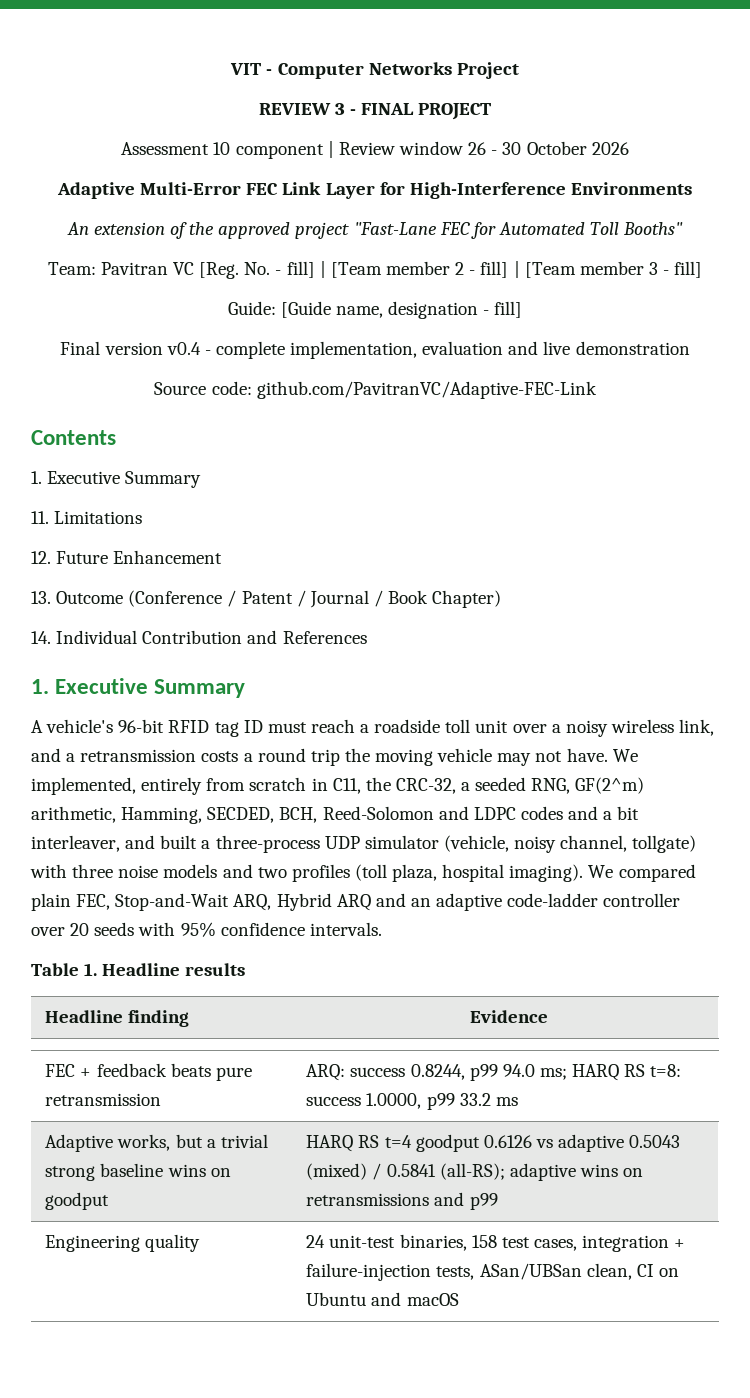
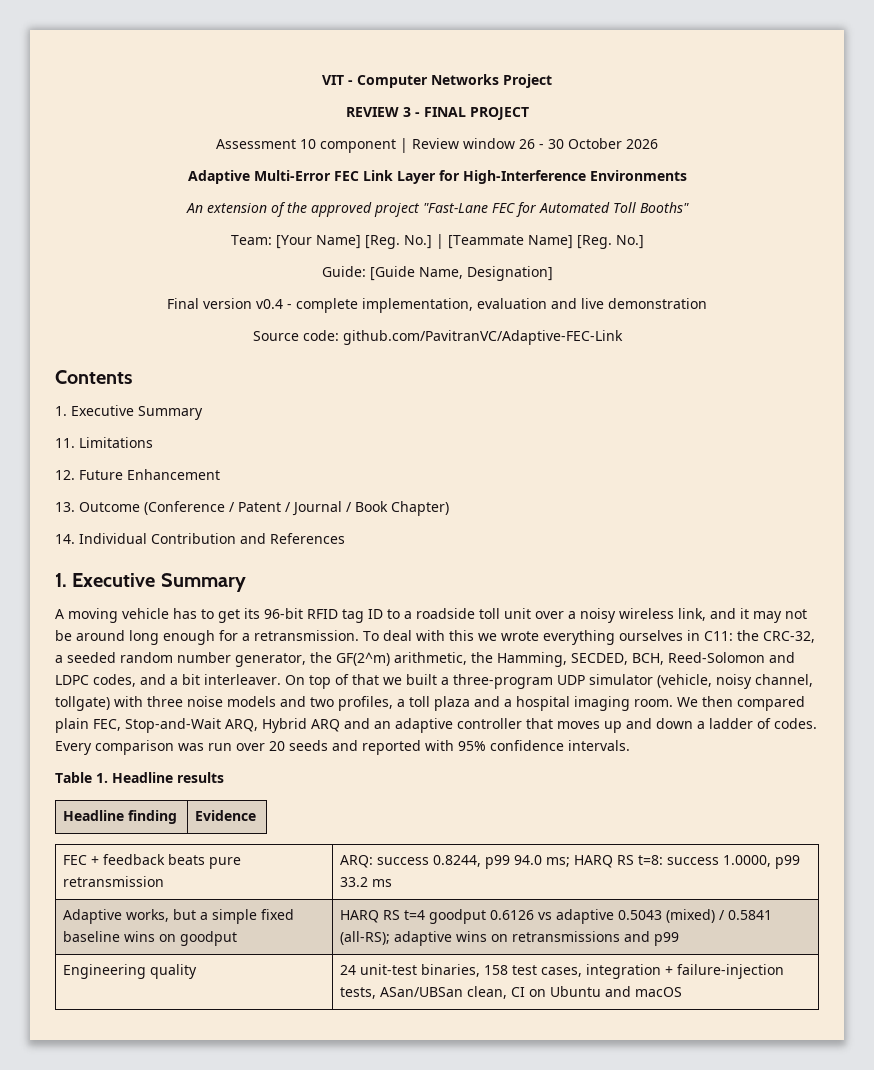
- Team: Pavitran VC [Reg. No. - fill] | [Team member 2 - fill] | [Team member 3 - fill]
- Guide: [Guide name, designation - fill]
+ Team: [Your Name] [Reg. No.] | [Teammate Name] [Reg. No.]
+ Guide: [Guide Name, Designation]
- A vehicle's 96-bit RFID tag ID must reach a roadside toll unit over a noisy wireless link, and a retransmission costs a round trip the moving vehicle may not have. We implemented, entirely from scratch in C11, the CRC-32, a seeded RNG, GF(2^m) arithmetic, Hamming, SECDED, BCH, Reed-Solomon and LDPC codes and a bit interleaver, and built a three-process UDP simulator (vehicle, noisy channel, tollgate) with three noise models and two profiles (toll plaza, hospital imaging). We compared plain FEC, Stop-and-Wait ARQ, Hybrid ARQ and an adaptive code-ladder controller over 20 seeds with 95% confidence intervals.
+ A moving vehicle has to get its 96-bit RFID tag ID to a roadside toll unit over a noisy wireless link, and it may not be around long enough for a retransmission. To deal with this we wrote everything ourselves in C11: the CRC-32, a seeded random number generator, the GF(2^m) arithmetic, the Hamming, SECDED, BCH, Reed-Solomon and LDPC codes, and a bit interleaver. On top of that we built a three-program UDP simulator (vehicle, noisy channel, tollgate) with three noise models and two profiles, a toll plaza and a hospital imaging room. We then compared plain FEC, Stop-and-Wait ARQ, Hybrid ARQ and an adaptive controller that moves up and down a ladder of codes. Every comparison was run over 20 seeds and reported with 95% confidence intervals.
- Adaptive works, but a trivial strong baseline wins on goodput | HARQ RS t=4 goodput 0.6126 vs adaptive 0.5043 (mixed) / 0.5841 (all-RS); adaptive wins on retransmissions and p99
+ Adaptive works, but a simple fixed baseline wins on goodput | HARQ RS t=4 goodput 0.6126 vs adaptive 0.5043 (mixed) / 0.5841 (all-RS); adaptive wins on retransmissions and p99

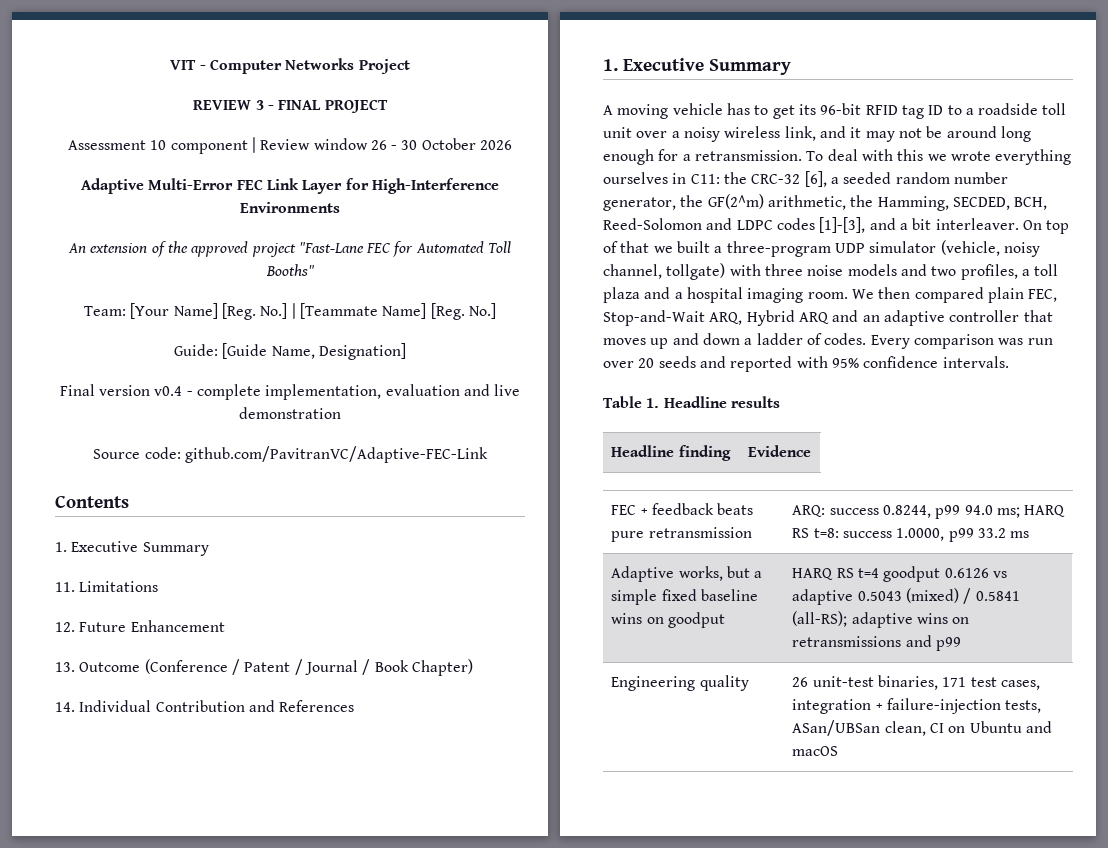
- To deal with this we wrote everything ourselves in C11: the CRC-32, a seeded random number generator, the GF(2^m) arithmetic, the Hamming, SECDED, BCH, Reed-Solomon and LDPC codes, and a bit interleaver.
+ To deal with this we wrote everything ourselves in C11: the CRC-32 [6], a seeded random number generator, the GF(2^m) arithmetic, the Hamming, SECDED, BCH, Reed-Solomon and LDPC codes [1]-[3], and a bit interleaver.
- Engineering quality | 24 unit-test binaries, 158 test cases, integration + failure-injection tests, ASan/UBSan clean, CI on Ubuntu and macOS
+ Engineering quality | 26 unit-test binaries, 171 test cases, integration + failure-injection tests, ASan/UBSan clean, CI on Ubuntu and macOS

